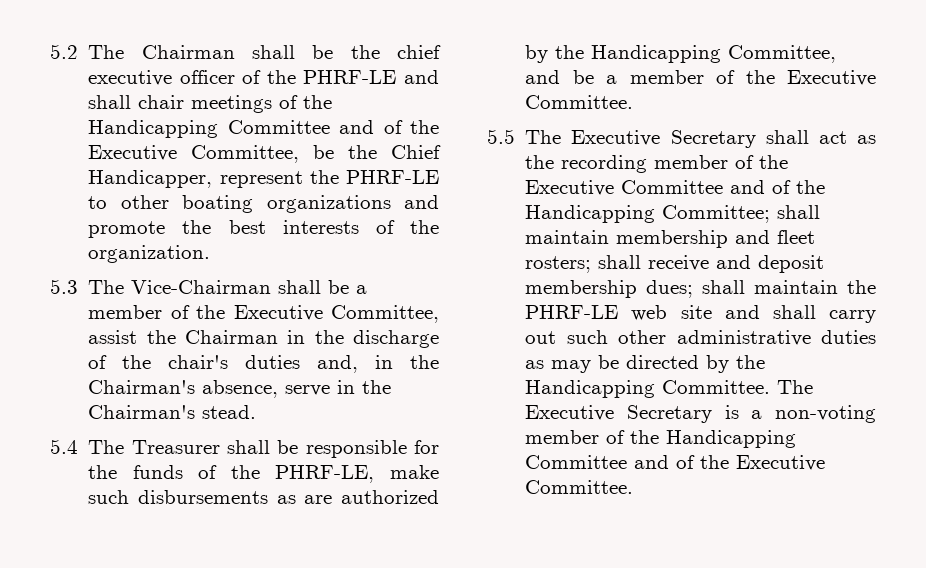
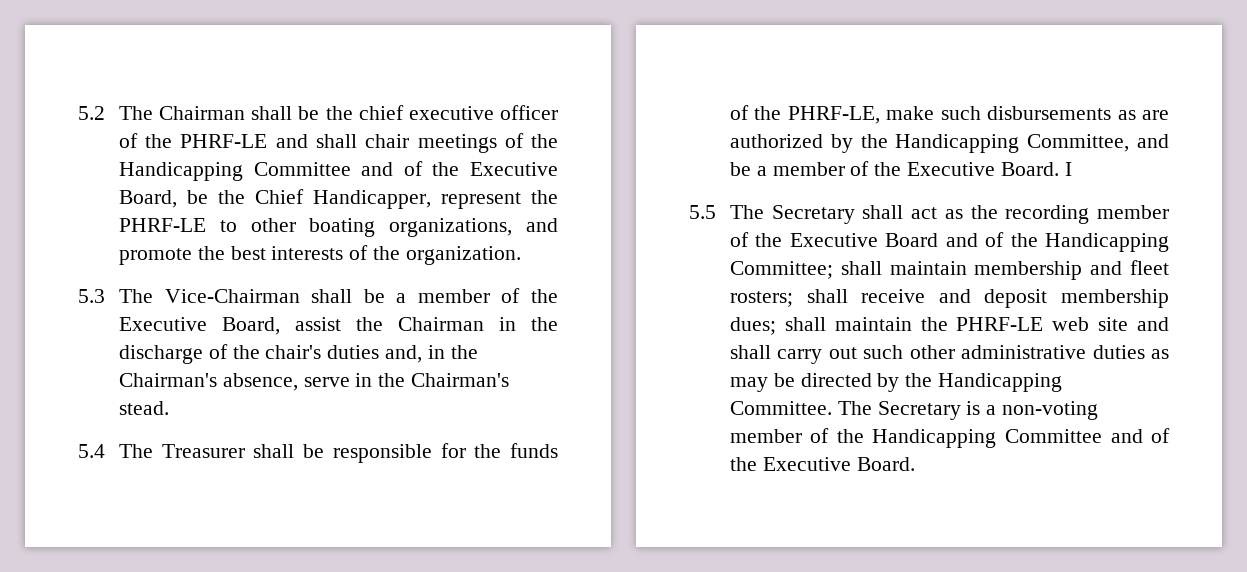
- 5.2 The Chairman shall be the chief executive officer of the PHRF-LE and shall chair meetings of the Handicapping Committee and of the Executive Committee, be the Chief Handicapper, represent the PHRF-LE to other boating organizations and promote the best interests of the organization.
+ 5.2 The Chairman shall be the chief executive officer of the PHRF-LE and shall chair meetings of the Handicapping Committee and of the Executive Board, be the Chief Handicapper, represent the PHRF-LE to other boating organizations, and promote the best interests of the organization.
- 5.3 The Vice-Chairman shall be a member of the Executive Committee, assist the Chairman in the discharge of the chair's duties and, in the Chairman's absence, serve in the Chairman's stead.
+ 5.3 The Vice-Chairman shall be a member of the Executive Board, assist the Chairman in the discharge of the chair's duties and, in the Chairman's absence, serve in the Chairman's stead.
- 5.4 The Treasurer shall be responsible for the funds of the PHRF-LE, make such disbursements as are authorized by the Handicapping Committee, and be a member of the Executive Committee.
+ 5.4 The Treasurer shall be responsible for the funds of the PHRF-LE, make such disbursements as are authorized by the Handicapping Committee, and be a member of the Executive Board. I
- 5.5 The Executive Secretary shall act as the recording member of the Executive Committee and of the Handicapping Committee; shall maintain membership and fleet rosters; shall receive and deposit membership dues; shall maintain the PHRF-LE web site and shall carry out such other administrative duties as may be directed by the Handicapping Committee.
+ 5.5 The Secretary shall act as the recording member of the Executive Board and of the Handicapping Committee; shall maintain membership and fleet rosters; shall receive and deposit membership dues; shall maintain the PHRF-LE web site and shall carry out such other administrative duties as may be directed by the Handicapping Committee.
- The Executive Secretary is a non-voting member of the Handicapping Committee and of the Executive Committee.
+ The Secretary is a non-voting member of the Handicapping Committee and of the Executive Board.

